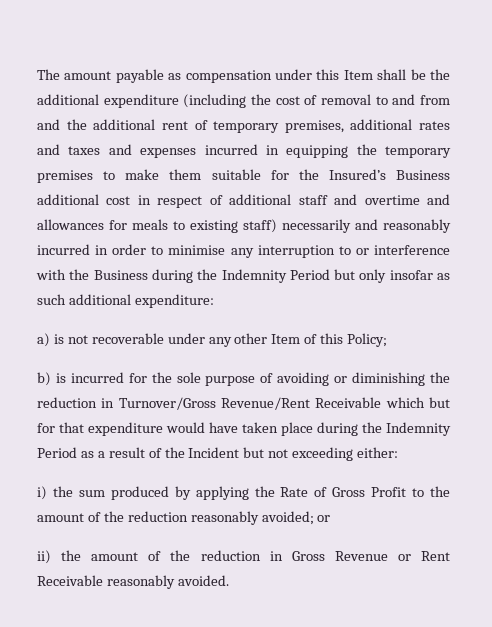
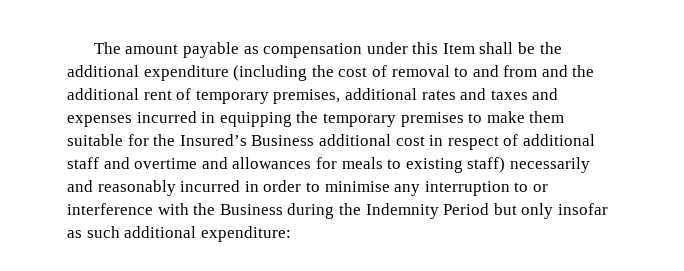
- a) is not recoverable under any other Item of this Policy;
- b) is incurred for the sole purpose of avoiding or diminishing the reduction in Turnover/Gross Revenue/Rent Receivable which but for that expenditure would have taken place during the Indemnity Period as a result of the Incident but not exceeding either:
- i) the sum produced by applying the Rate of Gross Profit to the amount of the reduction reasonably avoided; or
- ii) the amount of the reduction in Gross Revenue or Rent Receivable reasonably avoided.

